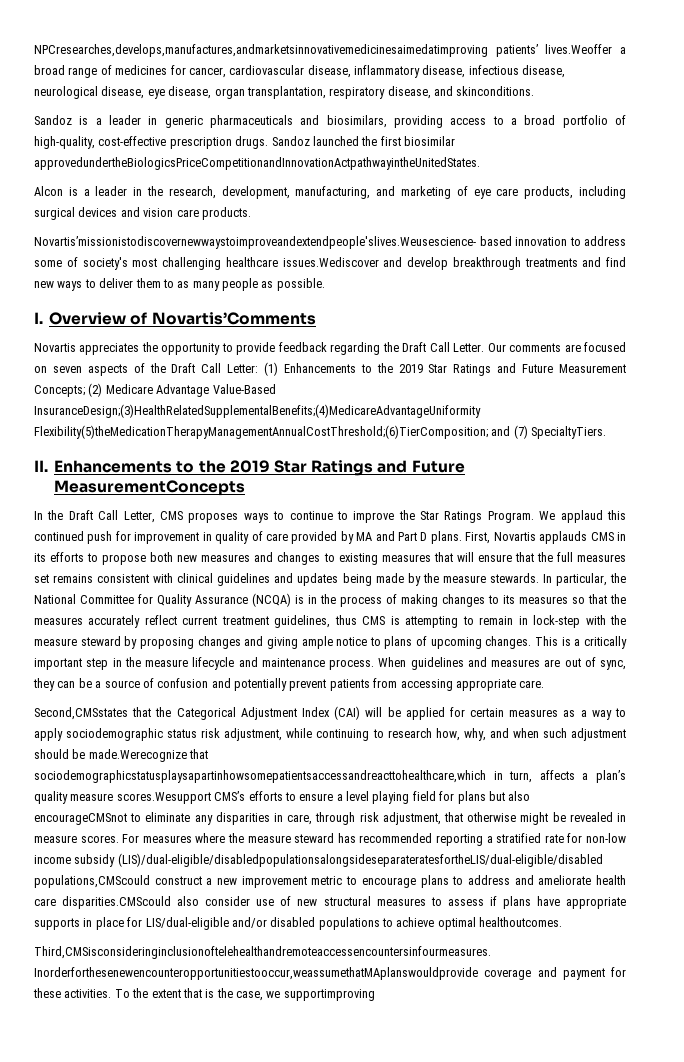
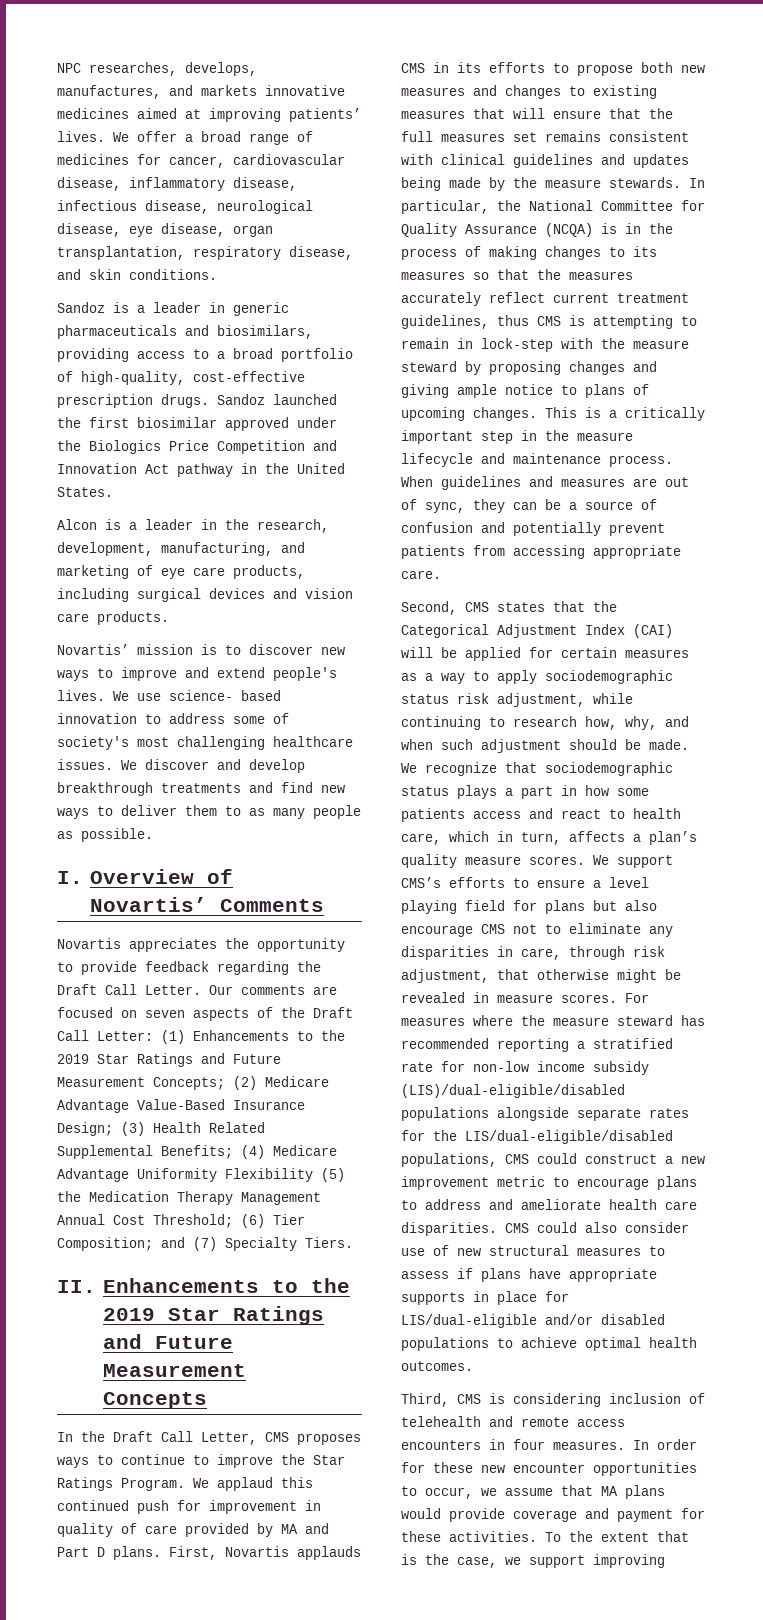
- NPCresearches,develops,manufactures,andmarketsinnovativemedicinesaimedatimproving patients’ lives.Weoffer a broad range of medicines for cancer, cardiovascular disease, inflammatory disease, infectious disease, neurological disease, eye disease, organ transplantation, respiratory disease, and skinconditions.
+ NPC researches, develops, manufactures, and markets innovative medicines aimed at improving patients’ lives. We offer a broad range of medicines for cancer, cardiovascular disease, inflammatory disease, infectious disease, neurological disease, eye disease, organ transplantation, respiratory disease, and skin conditions.
- Sandoz launched the first biosimilar approvedundertheBiologicsPriceCompetitionandInnovationActpathwayintheUnitedStates.
+ Sandoz launched the first biosimilar approved under the Biologics Price Competition and Innovation Act pathway in the United States.
- Novartis’missionistodiscovernewwaystoimproveandextendpeople'slives.Weusescience- based innovation to address some of society's most challenging healthcare issues.Wediscover and develop breakthrough treatments and find new ways to deliver them to as many people as possible.
+ Novartis’ mission is to discover new ways to improve and extend people's lives. We use science- based innovation to address some of society's most challenging healthcare issues. We discover and develop breakthrough treatments and find new ways to deliver them to as many people as possible.
- I. Overview of Novartis’Comments
+ I. Overview of Novartis’ Comments
- Our comments are focused on seven aspects of the Draft Call Letter: (1) Enhancements to the 2019 Star Ratings and Future Measurement Concepts; (2) Medicare Advantage Value-Based InsuranceDesign;(3)HealthRelatedSupplementalBenefits;(4)MedicareAdvantageUniformity Flexibility(5)theMedicationTherapyManagementAnnualCostThreshold;(6)TierComposition; and (7) SpecialtyTiers.
+ Our comments are focused on seven aspects of the Draft Call Letter: (1) Enhancements to the 2019 Star Ratings and Future Measurement Concepts; (2) Medicare Advantage Value-Based Insurance Design; (3) Health Related Supplemental Benefits; (4) Medicare Advantage Uniformity Flexibility (5) the Medication Therapy Management Annual Cost Threshold; (6) Tier Composition; and (7) Specialty Tiers.
- II. Enhancements to the 2019 Star Ratings and Future MeasurementConcepts
+ II. Enhancements to the 2019 Star Ratings and Future Measurement Concepts
- Second,CMSstates that the Categorical Adjustment Index (CAI) will be applied for certain measures as a way to apply sociodemographic status risk adjustment, while continuing to research how, why, and when such adjustment should be made.Werecognize that sociodemographicstatusplaysapartinhowsomepatientsaccessandreacttohealthcare,which in turn, affects a plan’s quality measure scores.Wesupport CMS’s efforts to ensure a level playing field for plans but also encourageCMSnot to eliminate any disparities in care, through risk adjustment, that otherwise might be revealed in measure scores.
+ Second, CMS states that the Categorical Adjustment Index (CAI) will be applied for certain measures as a way to apply sociodemographic status risk adjustment, while continuing to research how, why, and when such adjustment should be made. We recognize that sociodemographic status plays a part in how some patients access and react to health care, which in turn, affects a plan’s quality measure scores. We support CMS’s efforts to ensure a level playing field for plans but also encourage CMS not to eliminate any disparities in care, through risk adjustment, that otherwise might be revealed in measure scores.
- For measures where the measure steward has recommended reporting a stratified rate for non-low income subsidy (LIS)/dual-eligible/disabledpopulationsalongsideseparateratesfortheLIS/dual-eligible/disabled populations,CMScould construct a new improvement metric to encourage plans to address and ameliorate health care disparities.CMScould also consider use of new structural measures to assess if plans have appropriate supports in place for LIS/dual-eligible and/or disabled populations to achieve optimal healthoutcomes.
- Third,CMSisconsideringinclusionoftelehealthandremoteaccessencountersinfourmeasures. Inorderforthesenewencounteropportunitiestooccur,weassumethatMAplanswouldprovide coverage and payment for these activities.
+ For measures where the measure steward has recommended reporting a stratified rate for non-low income subsidy (LIS)/dual-eligible/disabled populations alongside separate rates for the LIS/dual-eligible/disabled populations, CMS could construct a new improvement metric to encourage plans to address and ameliorate health care disparities. CMS could also consider use of new structural measures to assess if plans have appropriate supports in place for LIS/dual-eligible and/or disabled populations to achieve optimal health outcomes.
+ Third, CMS is considering inclusion of telehealth and remote access encounters in four measures. In order for these new encounter opportunities to occur, we assume that MA plans would provide coverage and payment for these activities.
- To the extent that is the case, we supportimproving
+ To the extent that is the case, we support improving

